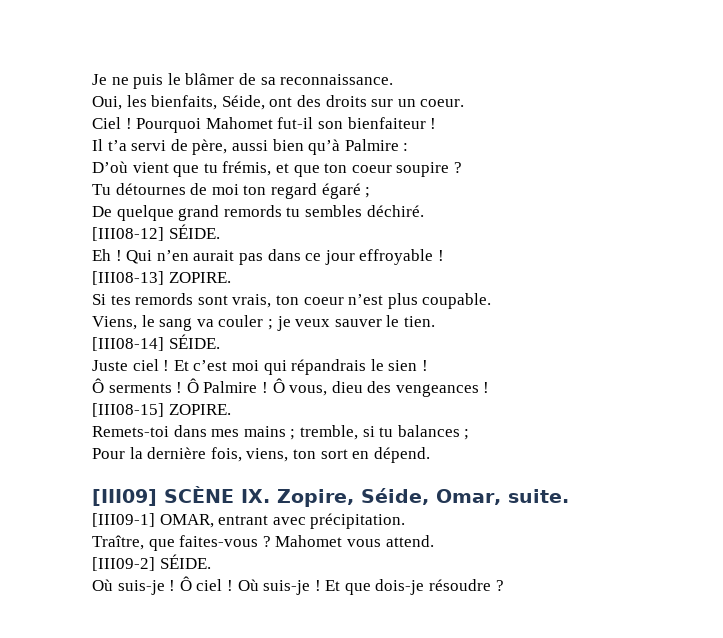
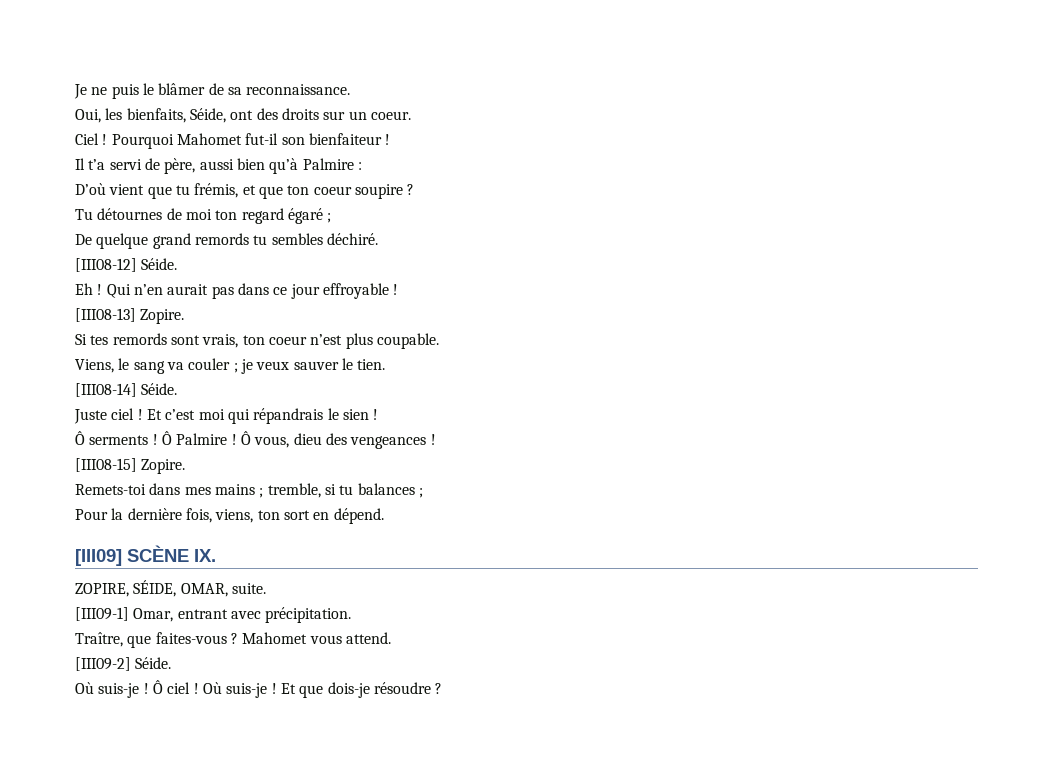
- [III08-12] SÉIDE.
+ [III08-12] Séide.
- [III08-13] ZOPIRE.
+ [III08-13] Zopire.
- [III08-14] SÉIDE.
+ [III08-14] Séide.
- [III08-15] ZOPIRE.
+ [III08-15] Zopire.
- [III09] SCÈNE IX. Zopire, Séide, Omar, suite.
+ [III09] SCÈNE IX.
+ ZOPIRE, SÉIDE, OMAR, suite.
- [III09-1] OMAR, entrant avec précipitation.
+ [III09-1] Omar, entrant avec précipitation.
- [III09-2] SÉIDE.
+ [III09-2] Séide.

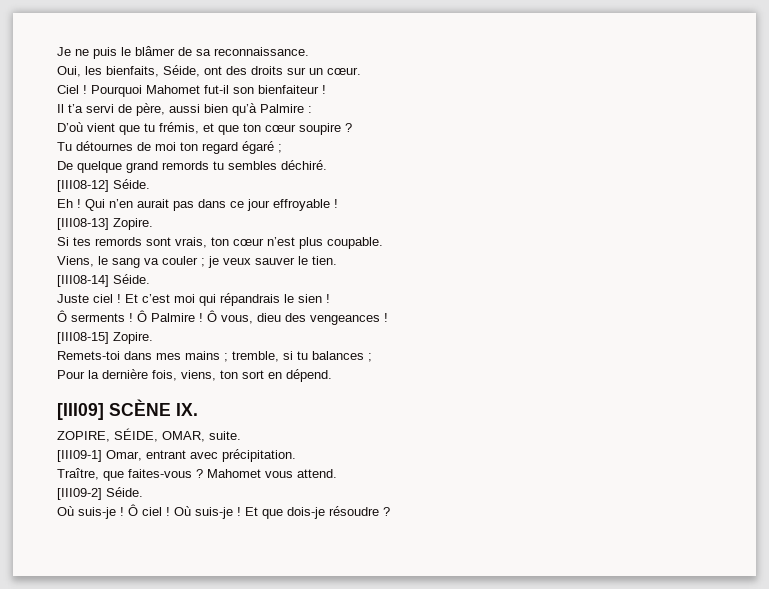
- Oui, les bienfaits, Séide, ont des droits sur un coeur.
+ Oui, les bienfaits, Séide, ont des droits sur un cœur.
- D’où vient que tu frémis, et que ton coeur soupire ?
+ D’où vient que tu frémis, et que ton cœur soupire ?
- Si tes remords sont vrais, ton coeur n’est plus coupable.
+ Si tes remords sont vrais, ton cœur n’est plus coupable.

